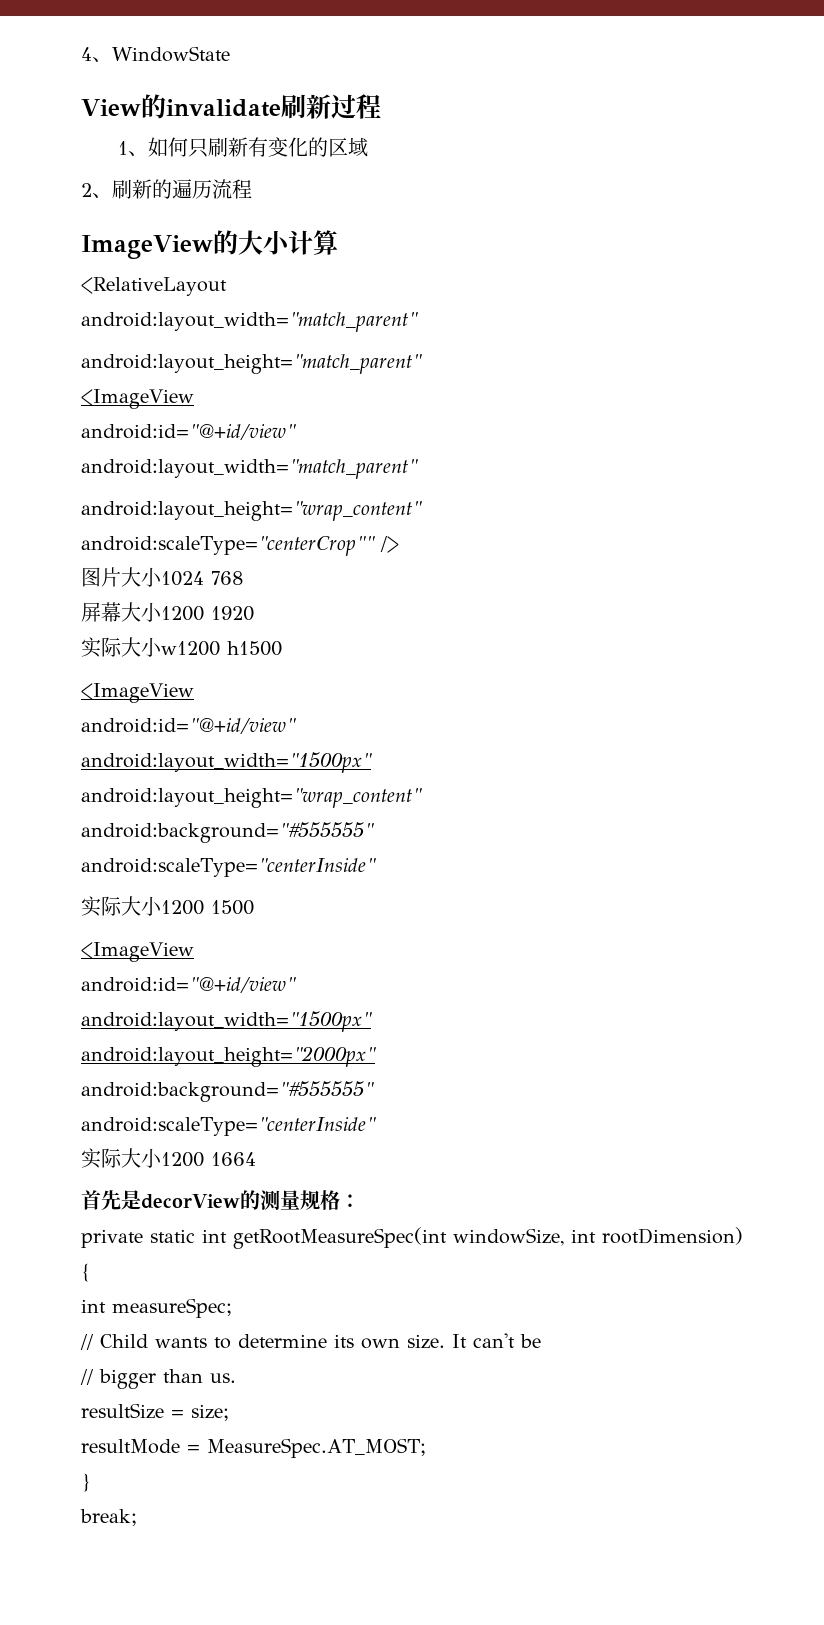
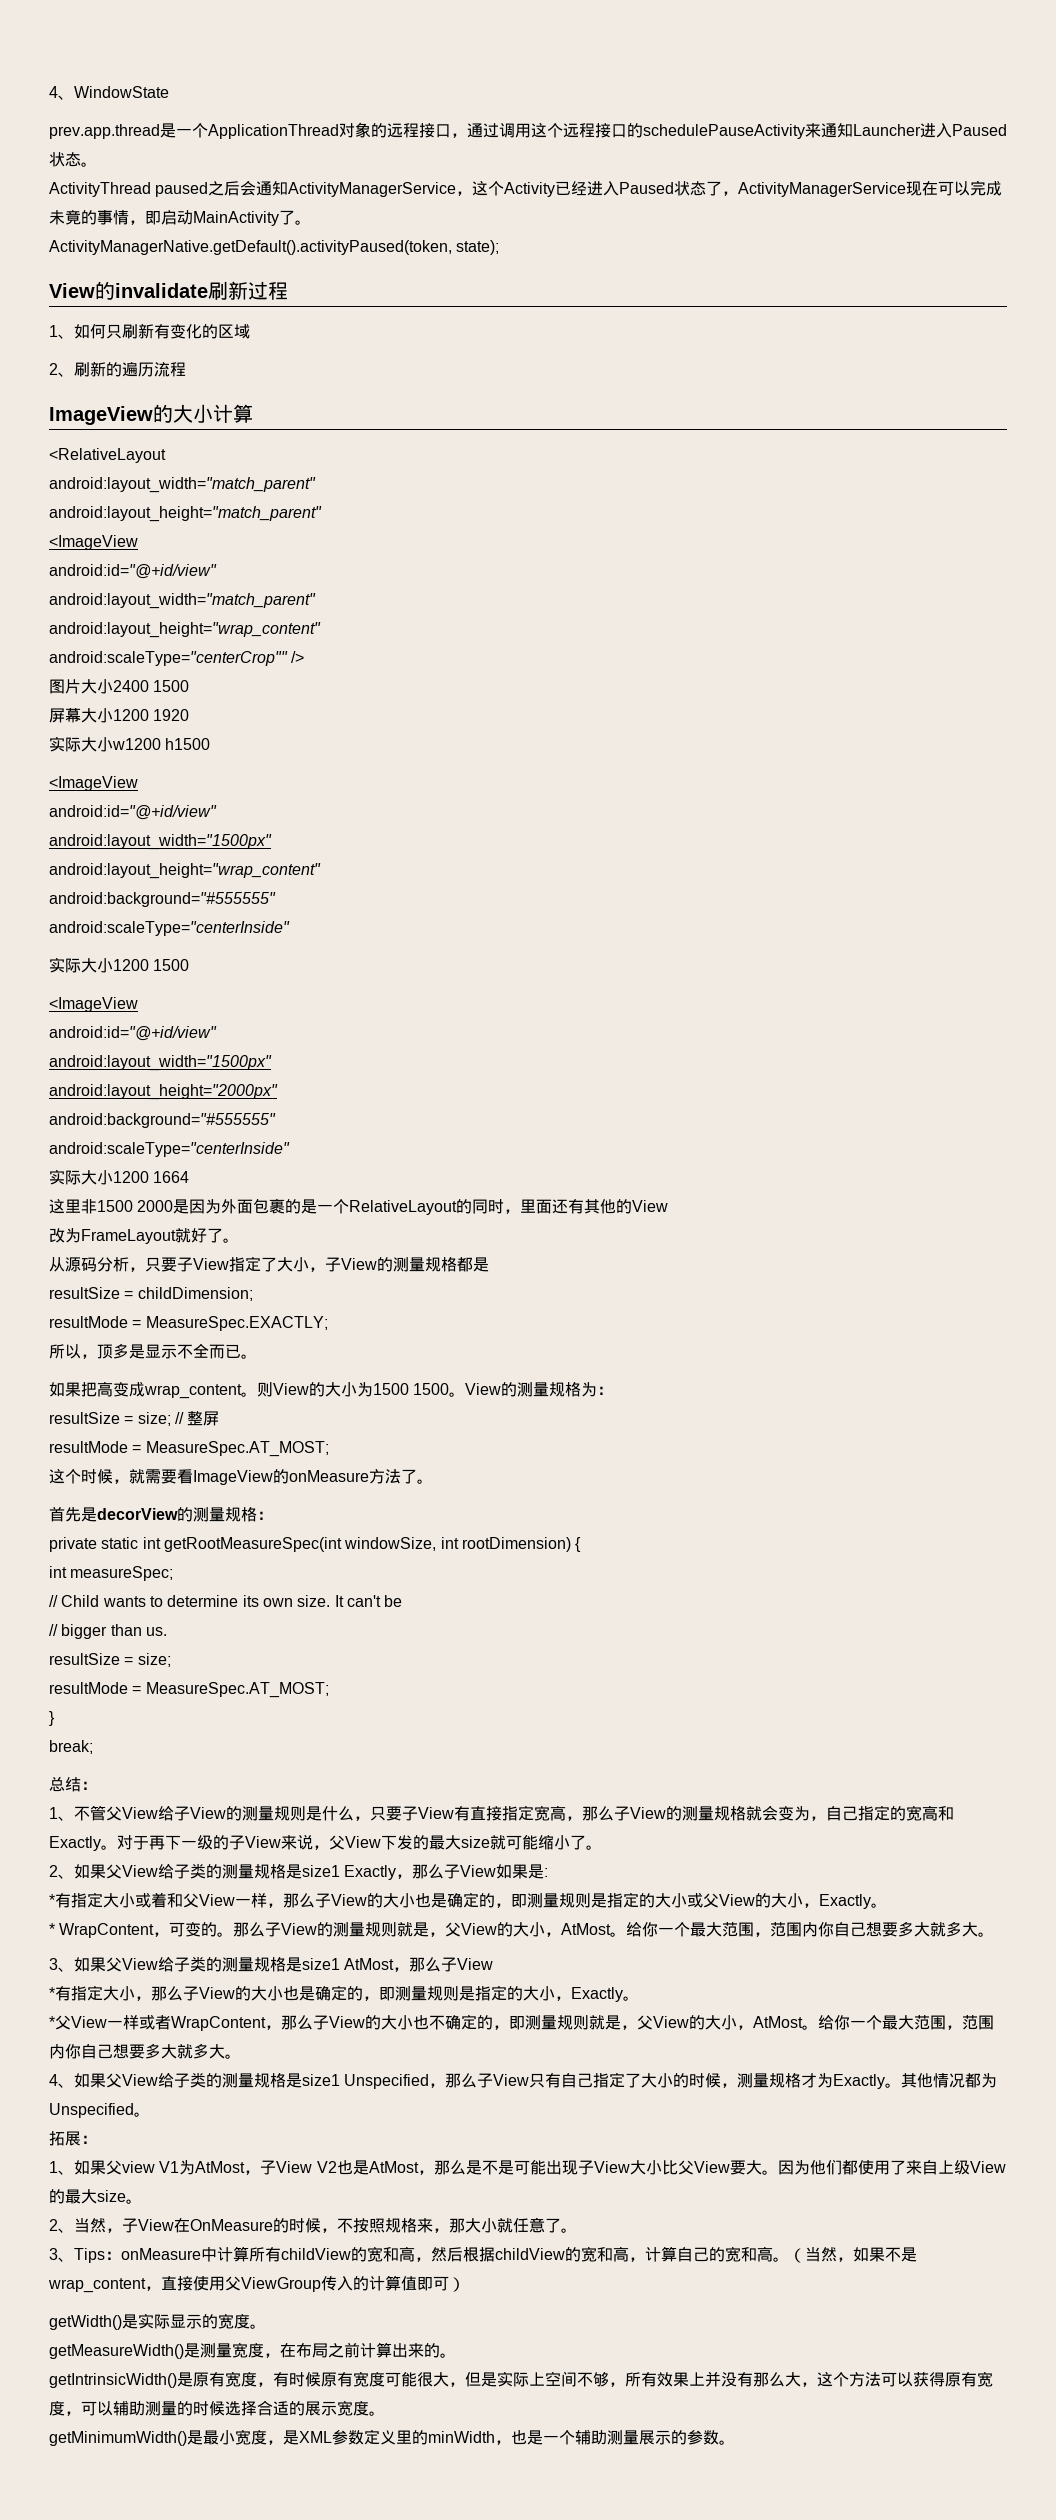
+ prev.app.thread是一个ApplicationThread对象的远程接口，通过调用这个远程接口的schedulePauseActivity来通知Launcher进入Paused状态。
+ ActivityThread paused之后会通知ActivityManagerService，这个Activity已经进入Paused状态了，ActivityManagerService现在可以完成未竟的事情，即启动MainActivity了。
+ ActivityManagerNative.getDefault().activityPaused(token, state);
- 图片大小1024 768
+ 图片大小2400 1500
+ 这里非1500 2000是因为外面包裹的是一个RelativeLayout的同时，里面还有其他的View
+ 改为FrameLayout就好了。
+ 从源码分析，只要子View指定了大小，子View的测量规格都是
+ resultSize = childDimension;
+ resultMode = MeasureSpec.EXACTLY;
+ 所以，顶多是显示不全而已。
+ 如果把高变成wrap_content。则View的大小为1500 1500。View的测量规格为：
+ resultSize = size; // 整屏
+ resultMode = MeasureSpec.AT_MOST;
+ 这个时候，就需要看ImageView的onMeasure方法了。
+ 总结：
+ 1、不管父View给子View的测量规则是什么，只要子View有直接指定宽高，那么子View的测量规格就会变为，自己指定的宽高和Exactly。对于再下一级的子View来说，父View下发的最大size就可能缩小了。
+ 2、如果父View给子类的测量规格是size1 Exactly，那么子View如果是:
+ *有指定大小或着和父View一样，那么子View的大小也是确定的，即测量规则是指定的大小或父View的大小，Exactly。
+ * WrapContent，可变的。那么子View的测量规则就是，父View的大小，AtMost。给你一个最大范围，范围内你自己想要多大就多大。
+ 3、如果父View给子类的测量规格是size1 AtMost，那么子View
+ *有指定大小，那么子View的大小也是确定的，即测量规则是指定的大小，Exactly。
+ *父View一样或者WrapContent，那么子View的大小也不确定的，即测量规则就是，父View的大小，AtMost。给你一个最大范围，范围内你自己想要多大就多大。
+ 4、如果父View给子类的测量规格是size1 Unspecified，那么子View只有自己指定了大小的时候，测量规格才为Exactly。其他情况都为Unspecified。
+ 拓展：
+ 1、如果父view V1为AtMost，子View V2也是AtMost，那么是不是可能出现子View大小比父View要大。因为他们都使用了来自上级View的最大size。
+ 2、当然，子View在OnMeasure的时候，不按照规格来，那大小就任意了。
+ 3、Tips：onMeasure中计算所有childView的宽和高，然后根据childView的宽和高，计算自己的宽和高。（当然，如果不是wrap_content，直接使用父ViewGroup传入的计算值即可）
+ getWidth()是实际显示的宽度。
+ getMeasureWidth()是测量宽度，在布局之前计算出来的。
+ getIntrinsicWidth()是原有宽度，有时候原有宽度可能很大，但是实际上空间不够，所有效果上并没有那么大，这个方法可以获得原有宽度，可以辅助测量的时候选择合适的展示宽度。
+ getMinimumWidth()是最小宽度，是XML参数定义里的minWidth，也是一个辅助测量展示的参数。

